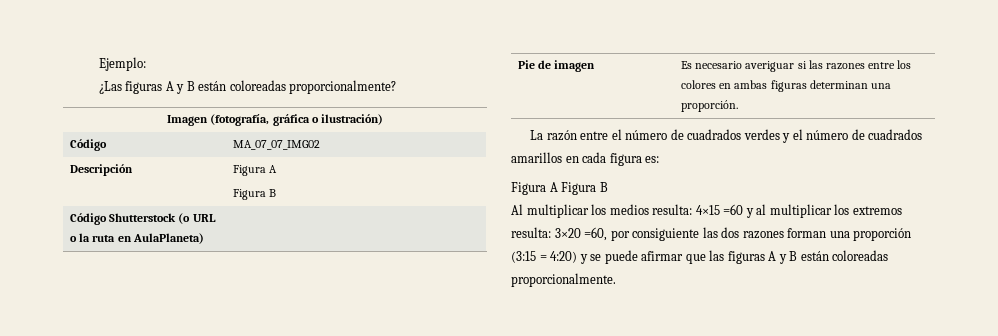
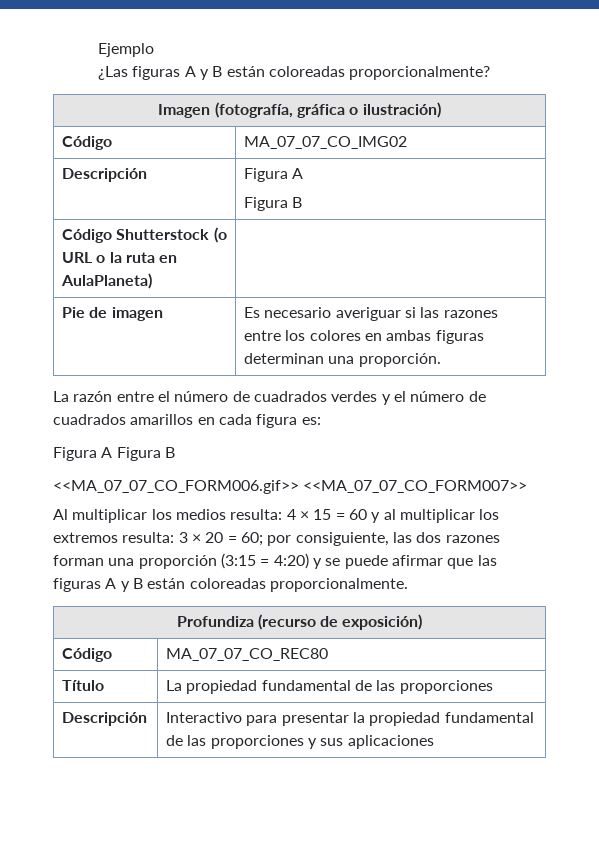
- Ejemplo:
+ Ejemplo
- Código | MA_07_07_IMG02
+ Código | MA_07_07_CO_IMG02
+ <<MA_07_07_CO_FORM006.gif>> <<MA_07_07_CO_FORM007>>
- Al multiplicar los medios resulta: 4×15 =60 y al multiplicar los extremos resulta: 3×20 =60, por consiguiente las dos razones forman una proporción (3:15 = 4:20) y se puede afirmar que las figuras A y B están coloreadas proporcionalmente.
+ Al multiplicar los medios resulta: 4 × 15 = 60 y al multiplicar los extremos resulta: 3 × 20 = 60; por consiguiente, las dos razones forman una proporción (3:15 = 4:20) y se puede afirmar que las figuras A y B están coloreadas proporcionalmente.
+ Profundiza (recurso de exposición)
+ Código | MA_07_07_CO_REC80
+ Título | La propiedad fundamental de las proporciones
+ Descripción | Interactivo para presentar la propiedad fundamental de las proporciones y sus aplicaciones

